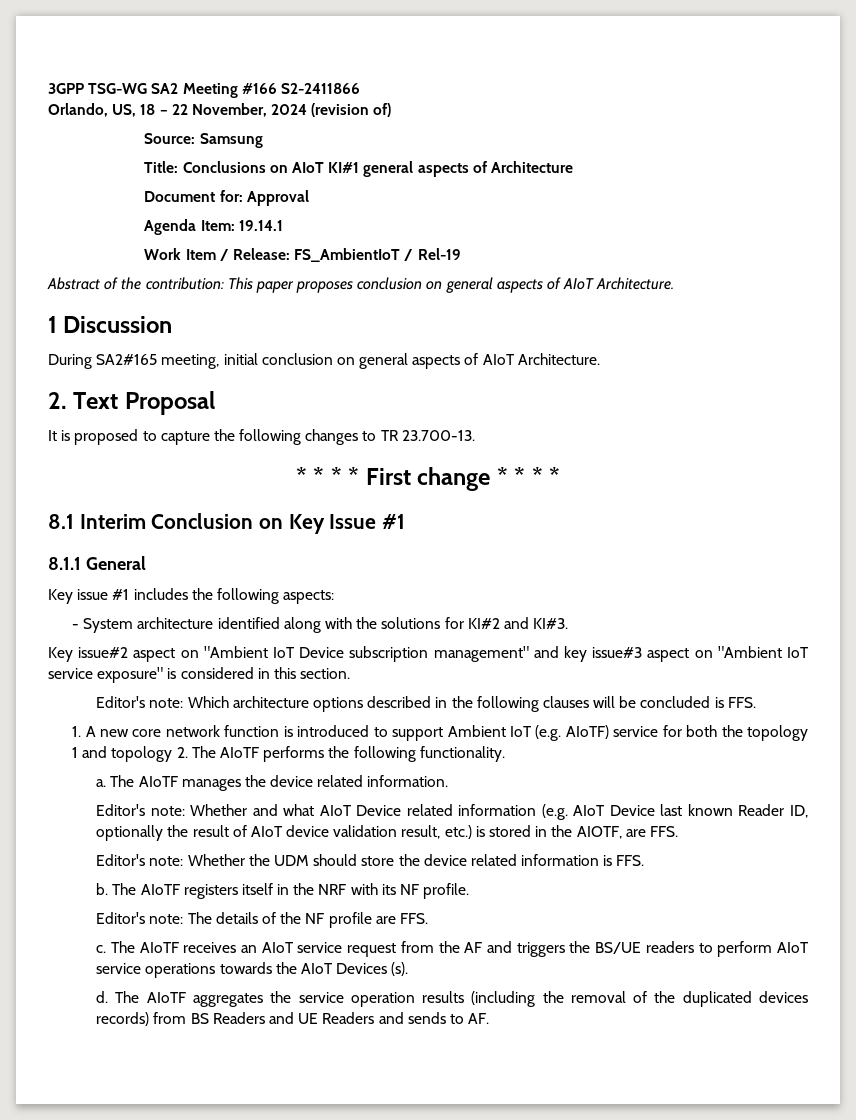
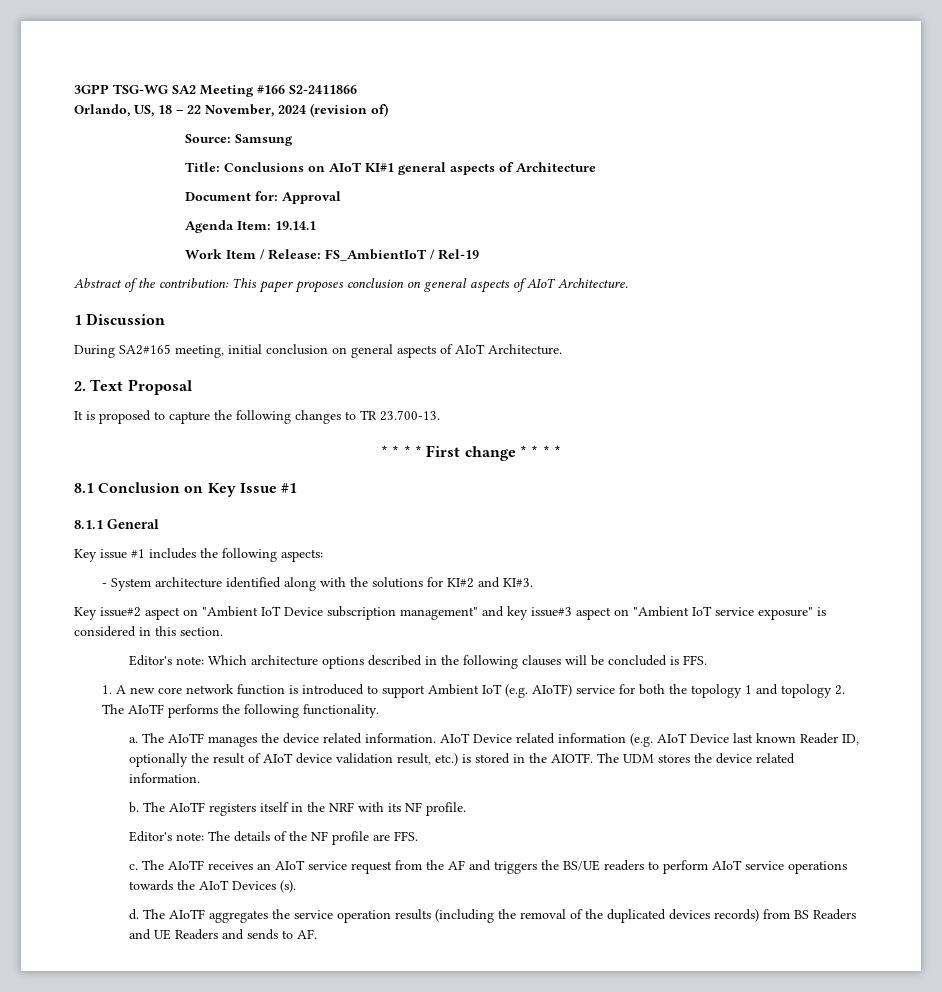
- 8.1 Interim Conclusion on Key Issue #1
+ 8.1 Conclusion on Key Issue #1
- The AIoTF manages the device related information.
- Editor's note: Whether and what AIoT Device related information (e.g. AIoT Device last known Reader ID, optionally the result of AIoT device validation result, etc.) is stored in the AIOTF, are FFS.
- Editor's note: Whether the UDM should store the device related information is FFS.
+ The AIoTF manages the device related information. AIoT Device related information (e.g. AIoT Device last known Reader ID, optionally the result of AIoT device validation result, etc.) is stored in the AIOTF. The UDM stores the device related information.

